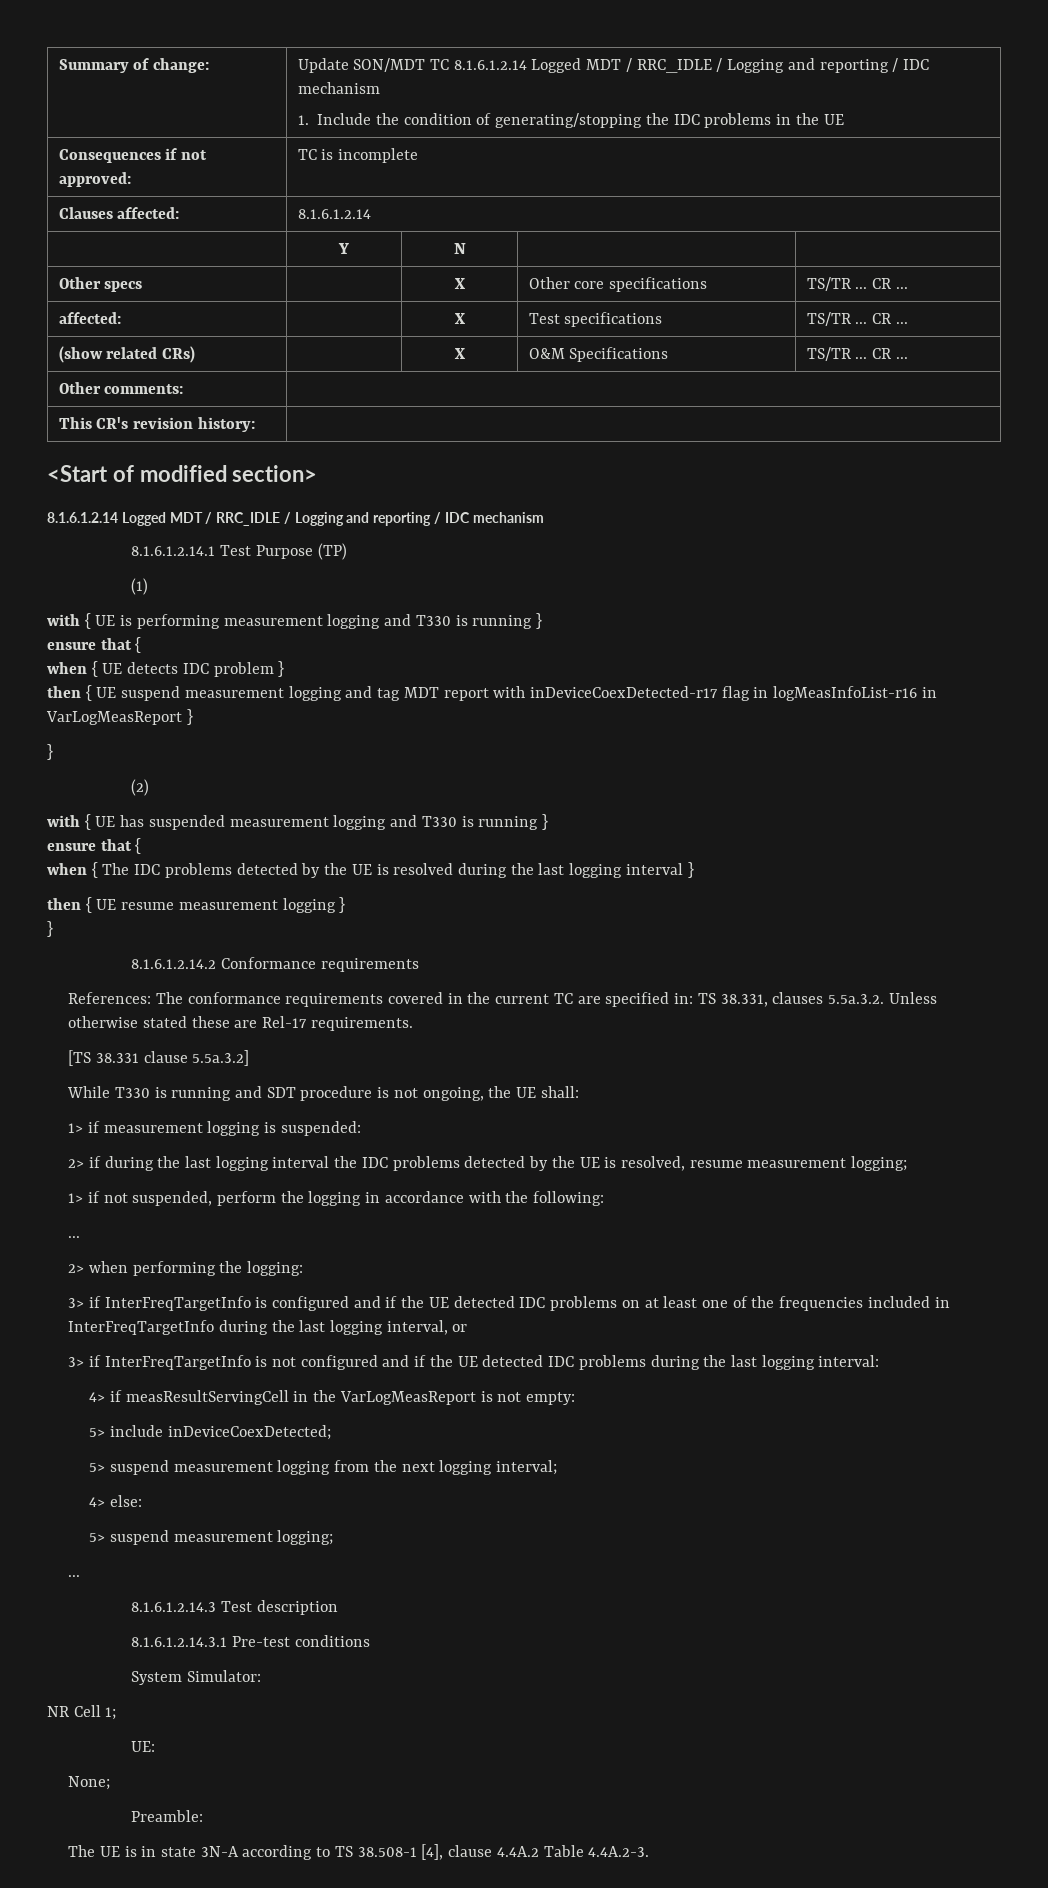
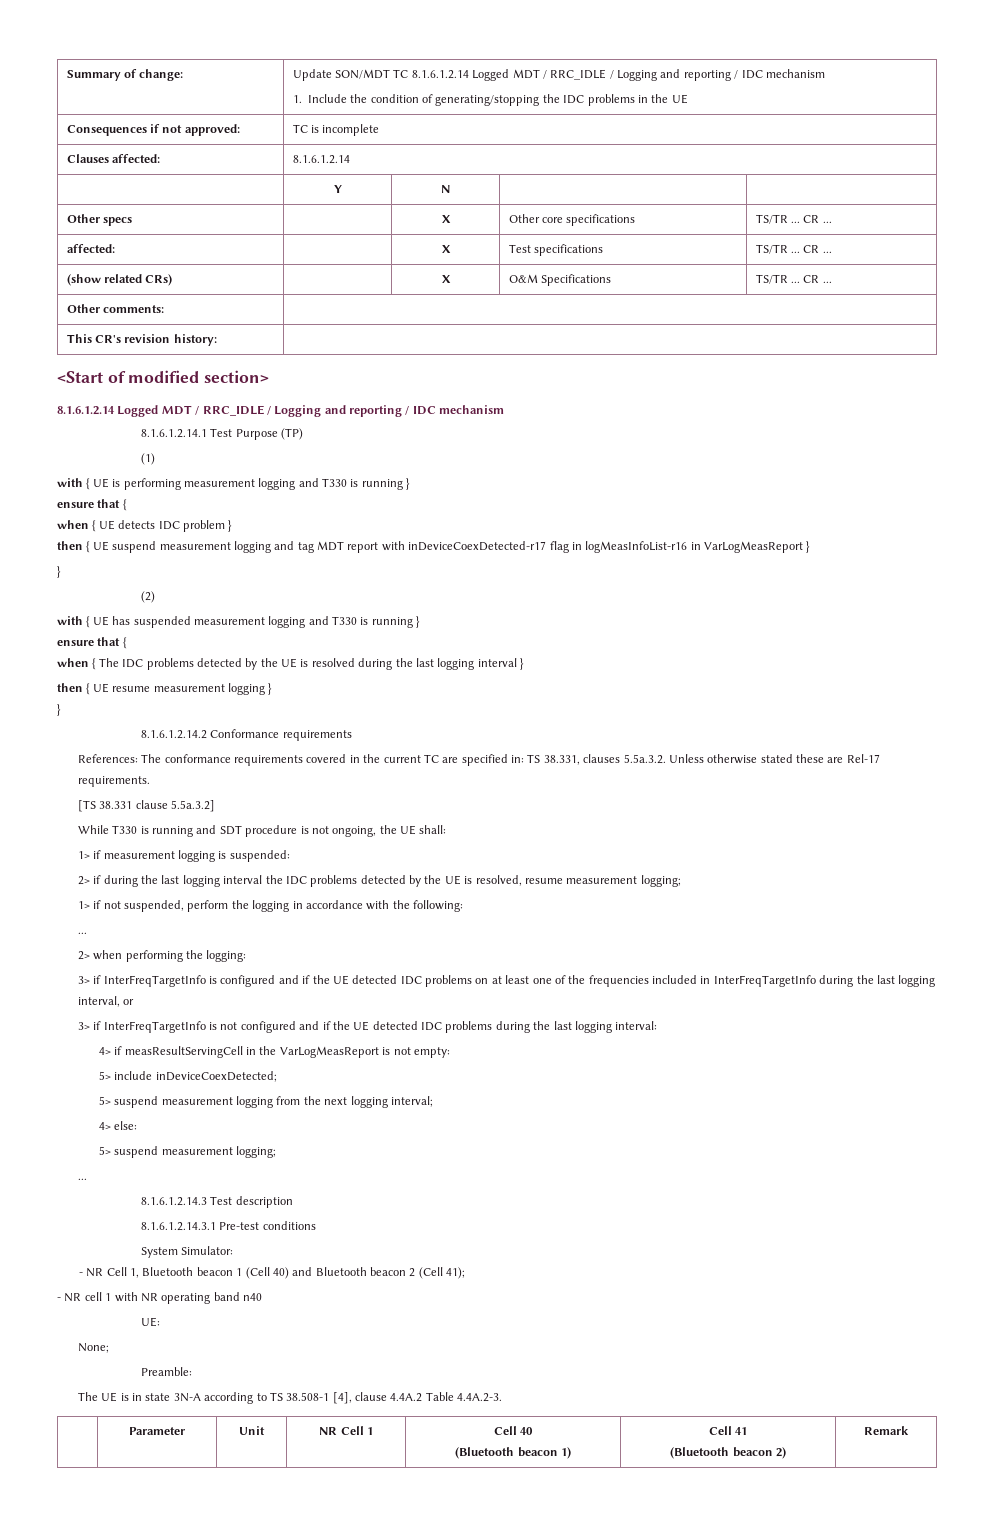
- NR Cell 1;
+ - NR Cell 1, Bluetooth beacon 1 (Cell 40) and Bluetooth beacon 2 (Cell 41);
+ - NR cell 1 with NR operating band n40
+ | Parameter | Unit | NR Cell 1 | Cell 40
+ (Bluetooth beacon 1) | Cell 41
+ (Bluetooth beacon 2) | Remark

